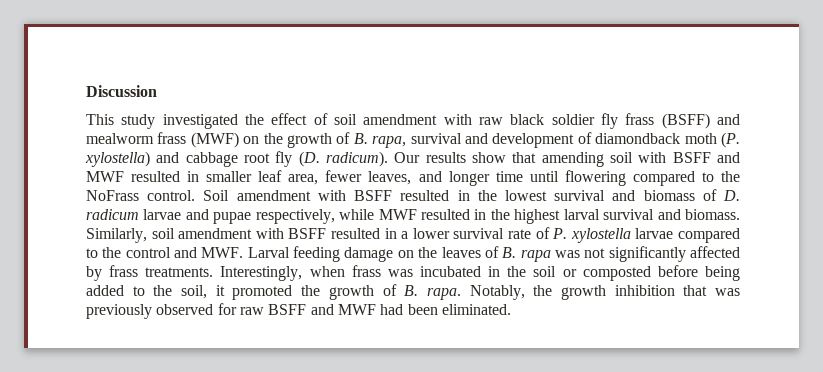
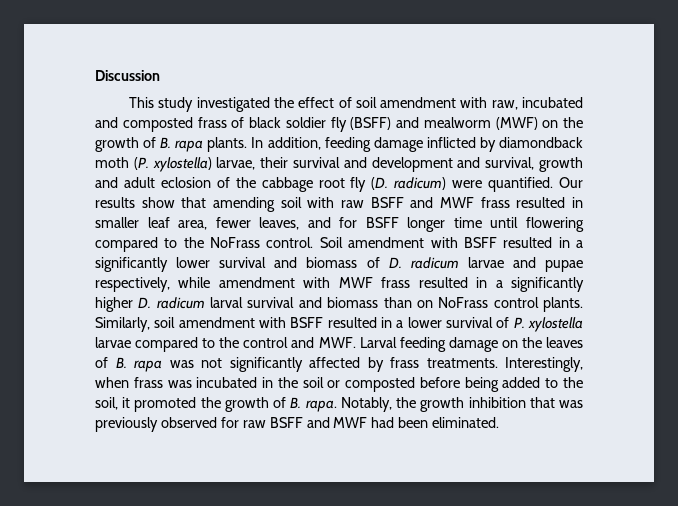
- This study investigated the effect of soil amendment with raw black soldier fly frass (BSFF) and mealworm frass (MWF) on the growth of B. rapa, survival and development of diamondback moth (P. xylostella) and cabbage root fly (D. radicum).
+ This study investigated the effect of soil amendment with raw, incubated and composted frass of black soldier fly (BSFF) and mealworm (MWF) on the growth of B. rapa plants. In addition, feeding damage inflicted by diamondback moth (P. xylostella) larvae, their survival and development and survival, growth and adult eclosion of the cabbage root fly (D. radicum) were quantified.
- Our results show that amending soil with BSFF and MWF resulted in smaller leaf area, fewer leaves, and longer time until flowering compared to the NoFrass control.
+ Our results show that amending soil with raw BSFF and MWF frass resulted in smaller leaf area, fewer leaves, and for BSFF longer time until flowering compared to the NoFrass control.
- Soil amendment with BSFF resulted in the lowest survival and biomass of D. radicum larvae and pupae respectively, while MWF resulted in the highest larval survival and biomass.
+ Soil amendment with BSFF resulted in a significantly lower survival and biomass of D. radicum larvae and pupae respectively, while amendment with MWF frass resulted in a significantly higher D. radicum larval survival and biomass than on NoFrass control plants.
- Similarly, soil amendment with BSFF resulted in a lower survival rate of P. xylostella larvae compared to the control and MWF. Larval feeding damage on the leaves of B. rapa was not significantly affected by frass treatments.
+ Similarly, soil amendment with BSFF resulted in a lower survival of P. xylostella larvae compared to the control and MWF. Larval feeding damage on the leaves of B. rapa was not significantly affected by frass treatments.

